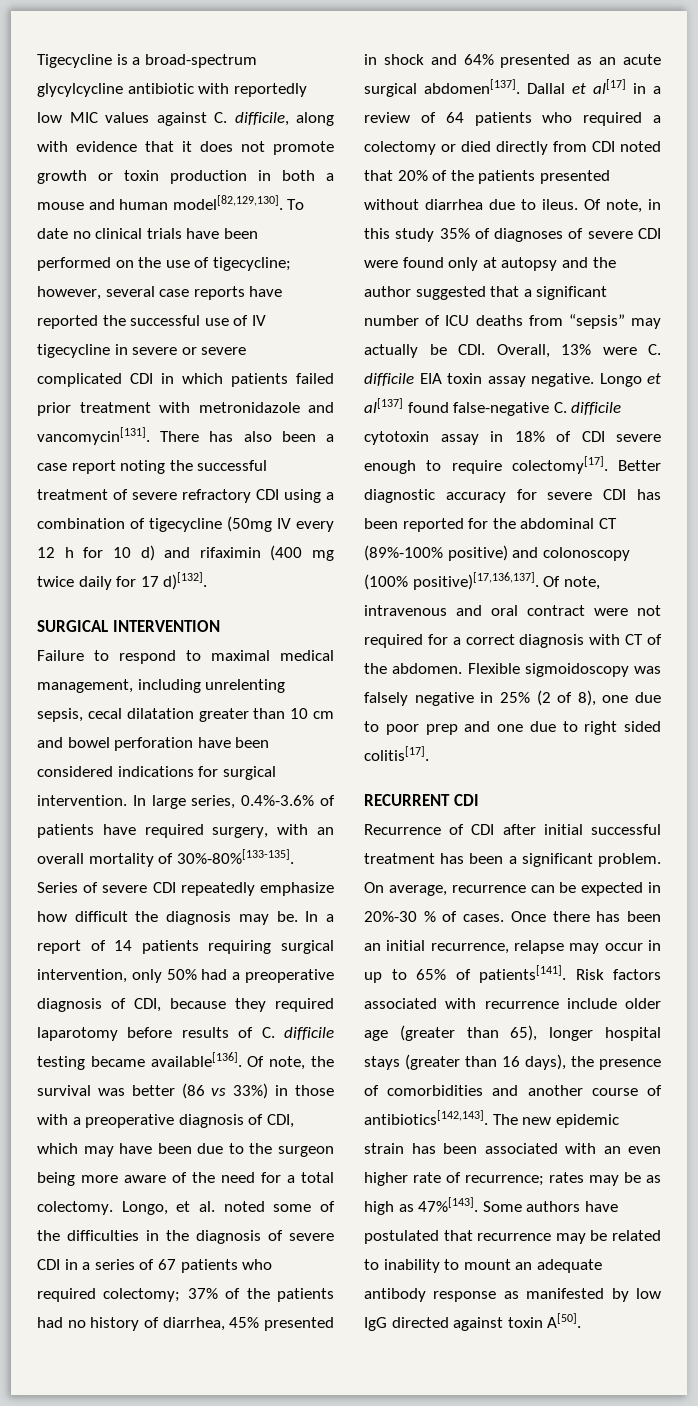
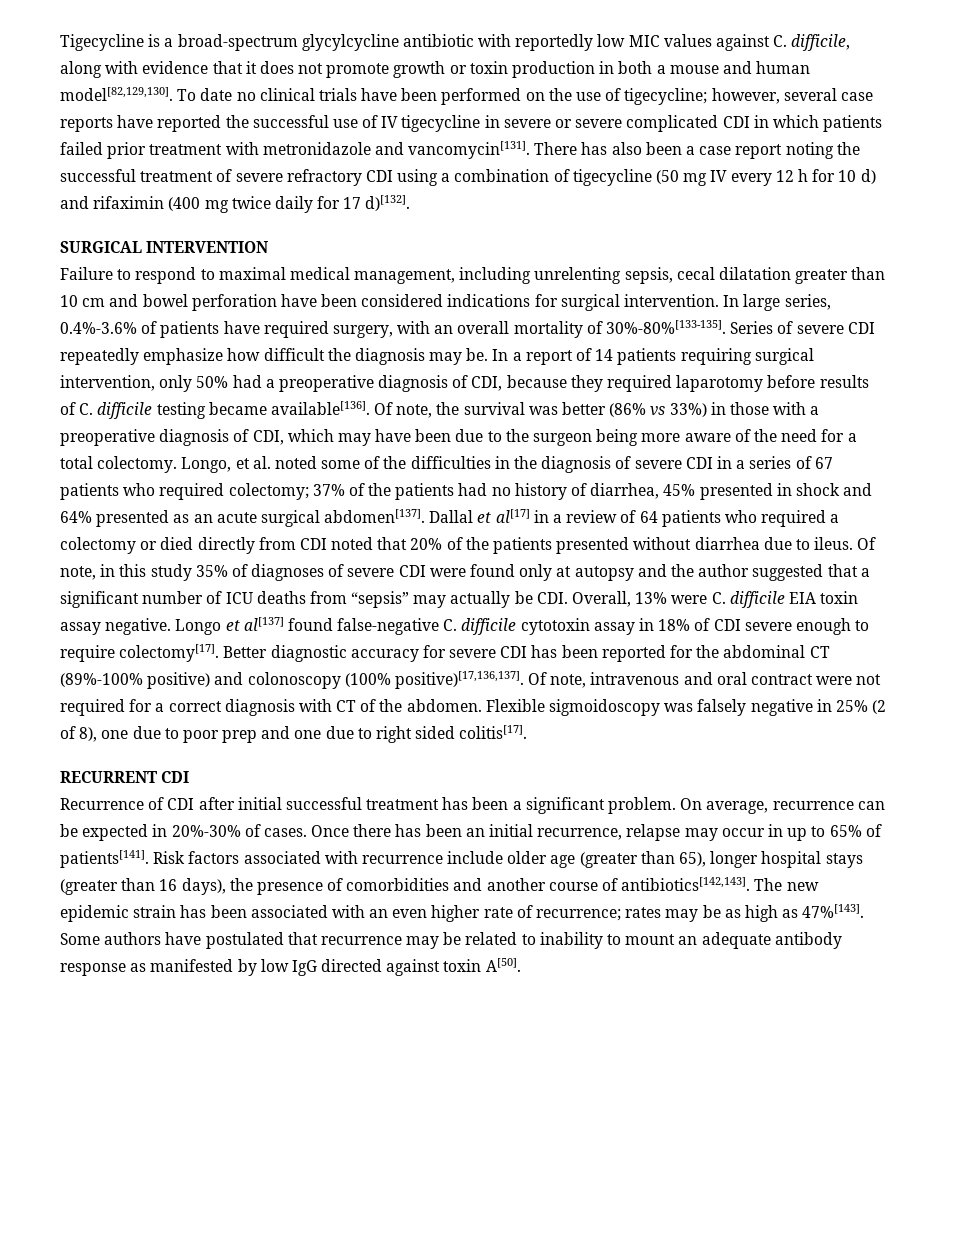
- There has also been a case report noting the successful treatment of severe refractory CDI using a combination of tigecycline (50mg IV every 12 h for 10 d) and rifaximin (400 mg twice daily for 17 d)[132].
+ There has also been a case report noting the successful treatment of severe refractory CDI using a combination of tigecycline (50 mg IV every 12 h for 10 d) and rifaximin (400 mg twice daily for 17 d)[132].
- Of note, the survival was better (86 vs 33%) in those with a preoperative diagnosis of CDI, which may have been due to the surgeon being more aware of the need for a total colectomy.
+ Of note, the survival was better (86% vs 33%) in those with a preoperative diagnosis of CDI, which may have been due to the surgeon being more aware of the need for a total colectomy.
- On average, recurrence can be expected in 20%-30 % of cases.
+ On average, recurrence can be expected in 20%-30% of cases.

